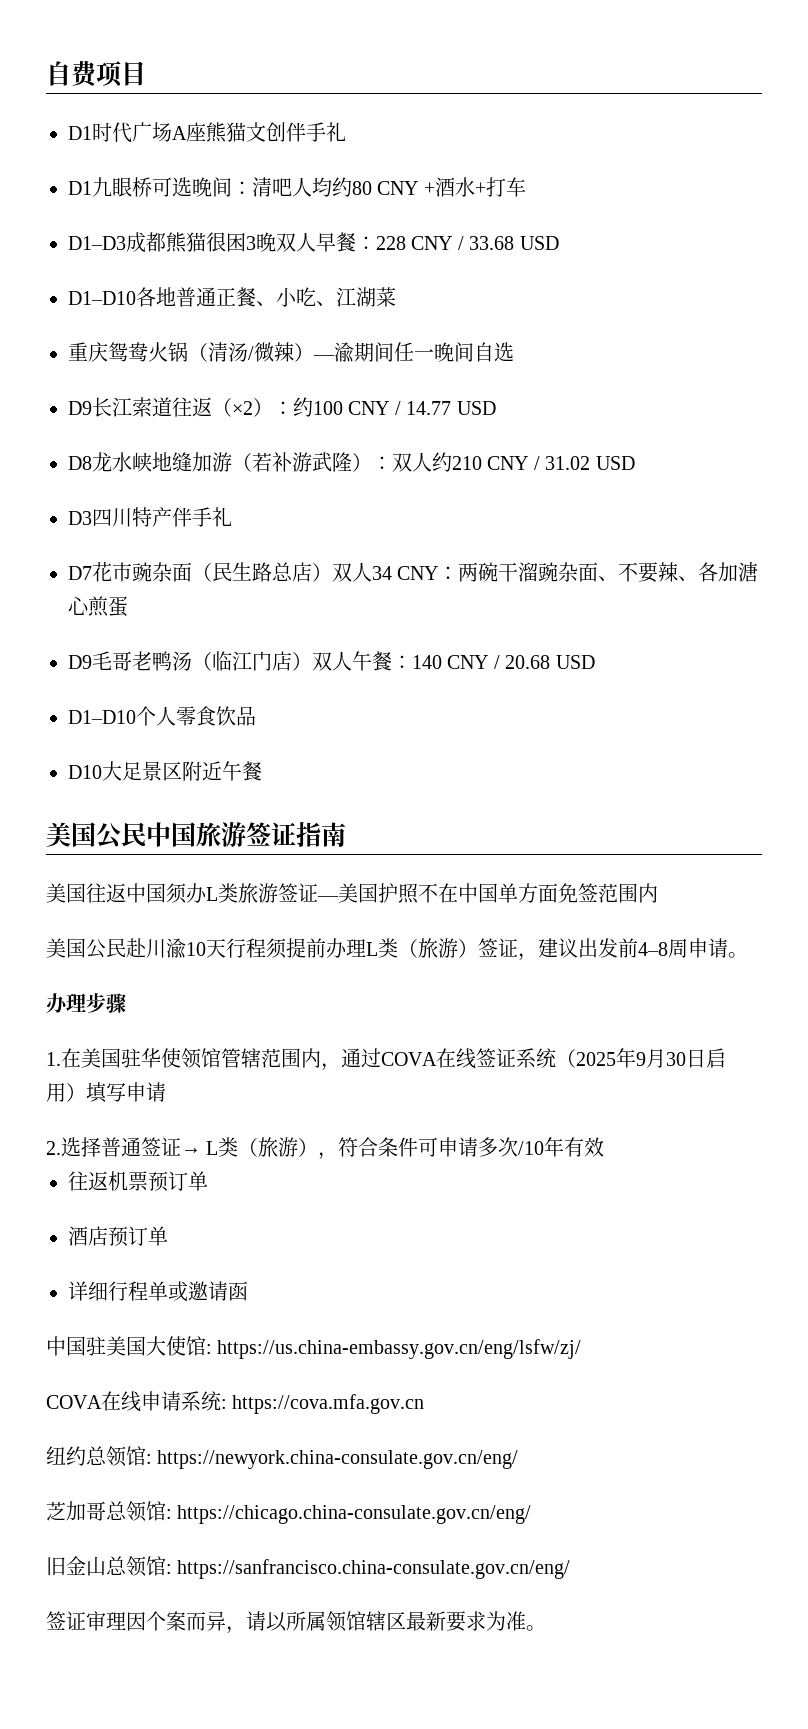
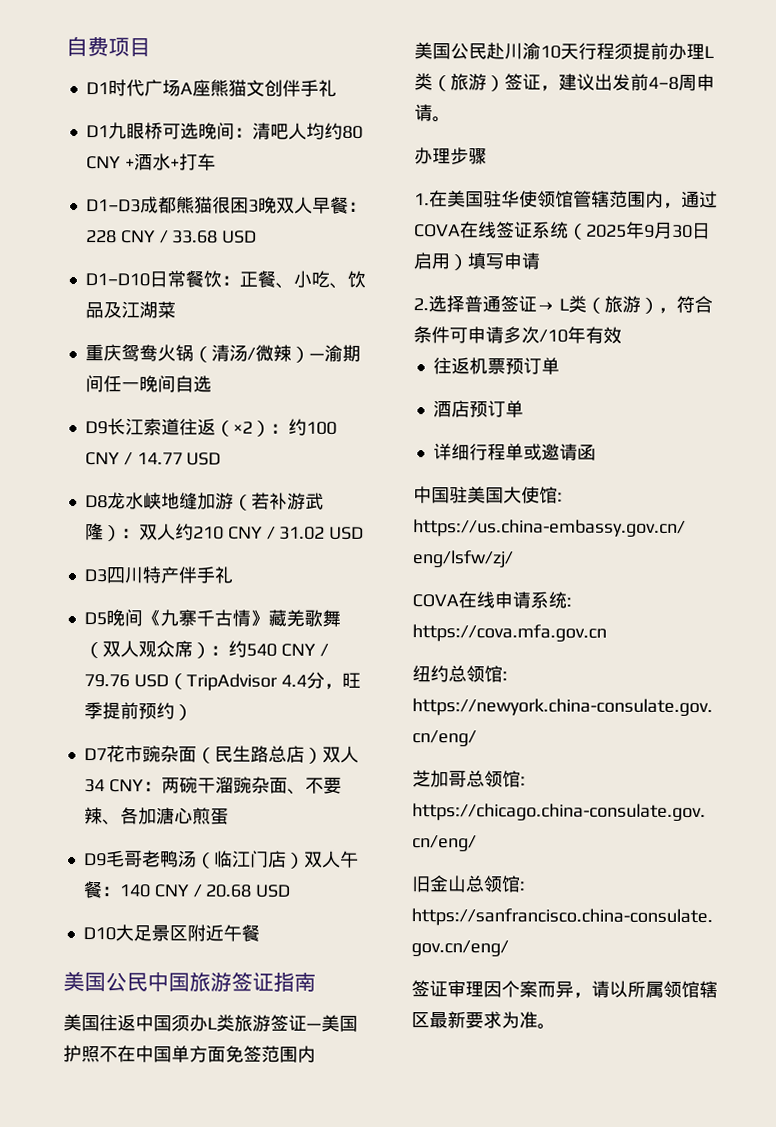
- D1–D10各地普通正餐、小吃、江湖菜
+ D1–D10日常餐饮：正餐、小吃、饮品及江湖菜
+ D5晚间《九寨千古情》藏羌歌舞（双人观众席）：约540 CNY / 79.76 USD（TripAdvisor 4.4分，旺季提前预约）
- D1–D10个人零食饮品

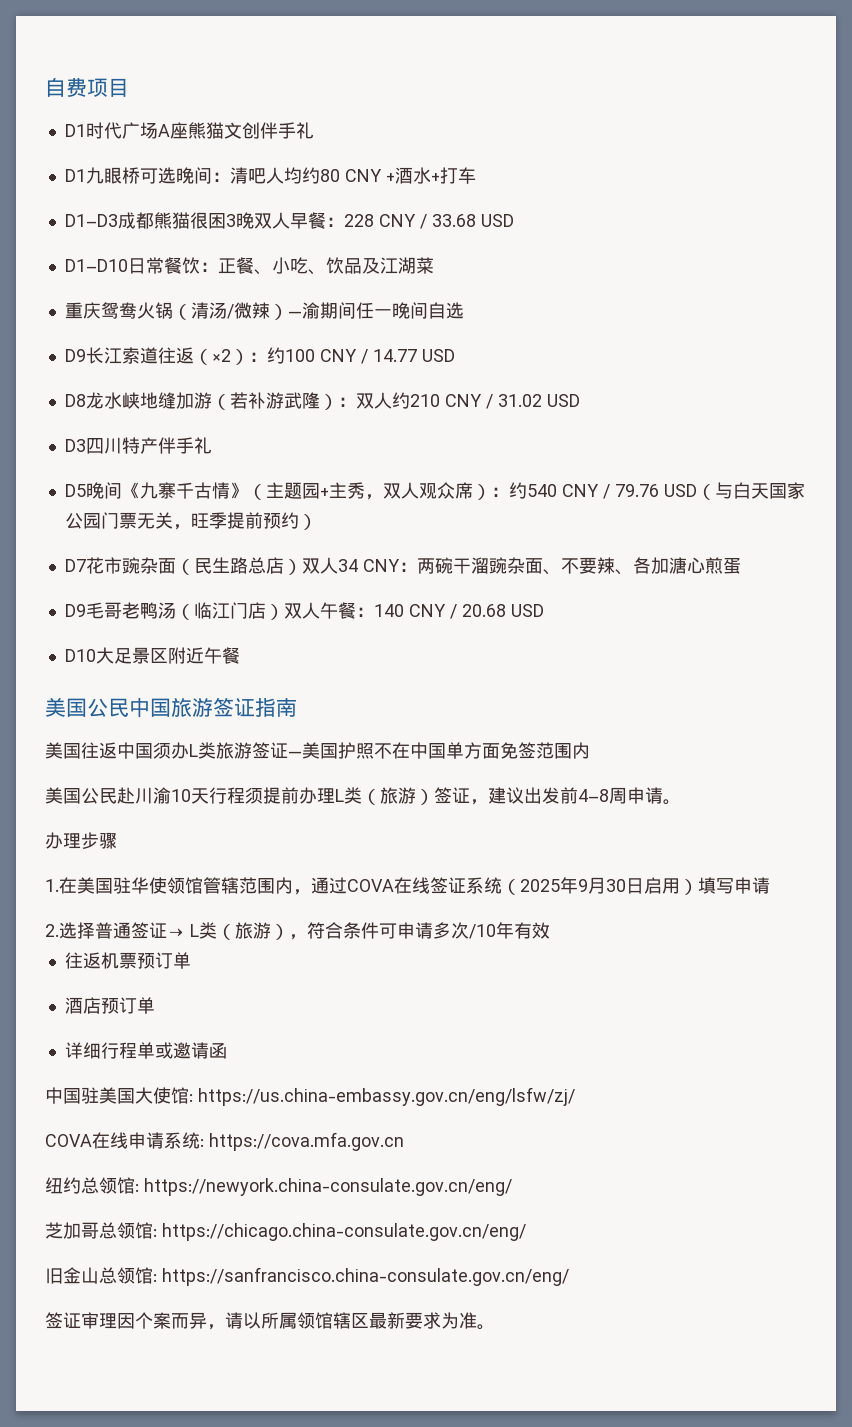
- D5晚间《九寨千古情》藏羌歌舞（双人观众席）：约540 CNY / 79.76 USD（TripAdvisor 4.4分，旺季提前预约）
+ D5晚间《九寨千古情》（主题园+主秀，双人观众席）：约540 CNY / 79.76 USD（与白天国家公园门票无关，旺季提前预约）

